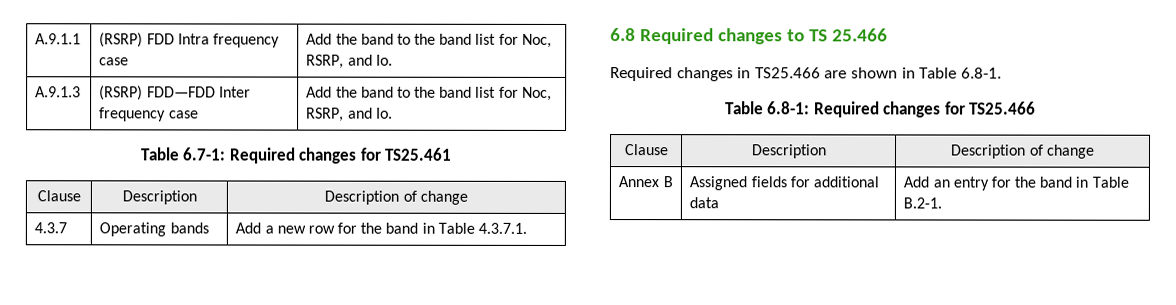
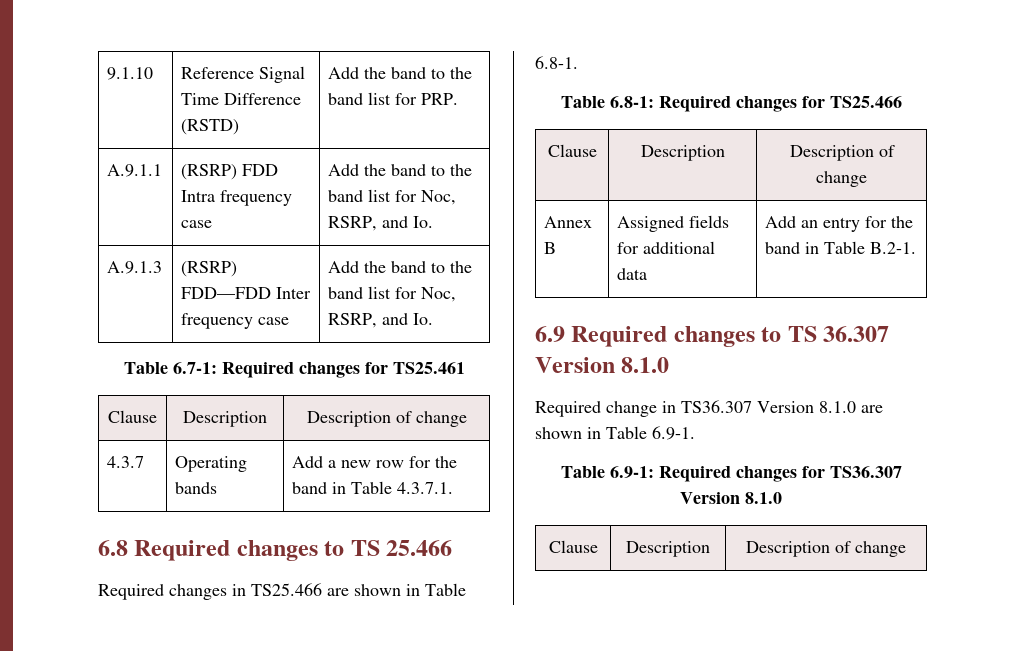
+ 9.1.10 | Reference Signal Time Difference (RSTD) | Add the band to the band list for PRP.
+ 6.9 Required changes to TS 36.307 Version 8.1.0
+ Required change in TS36.307 Version 8.1.0 are shown in Table 6.9-1.
+ Table 6.9-1: Required changes for TS36.307 Version 8.1.0
+ Clause | Description | Description of change

